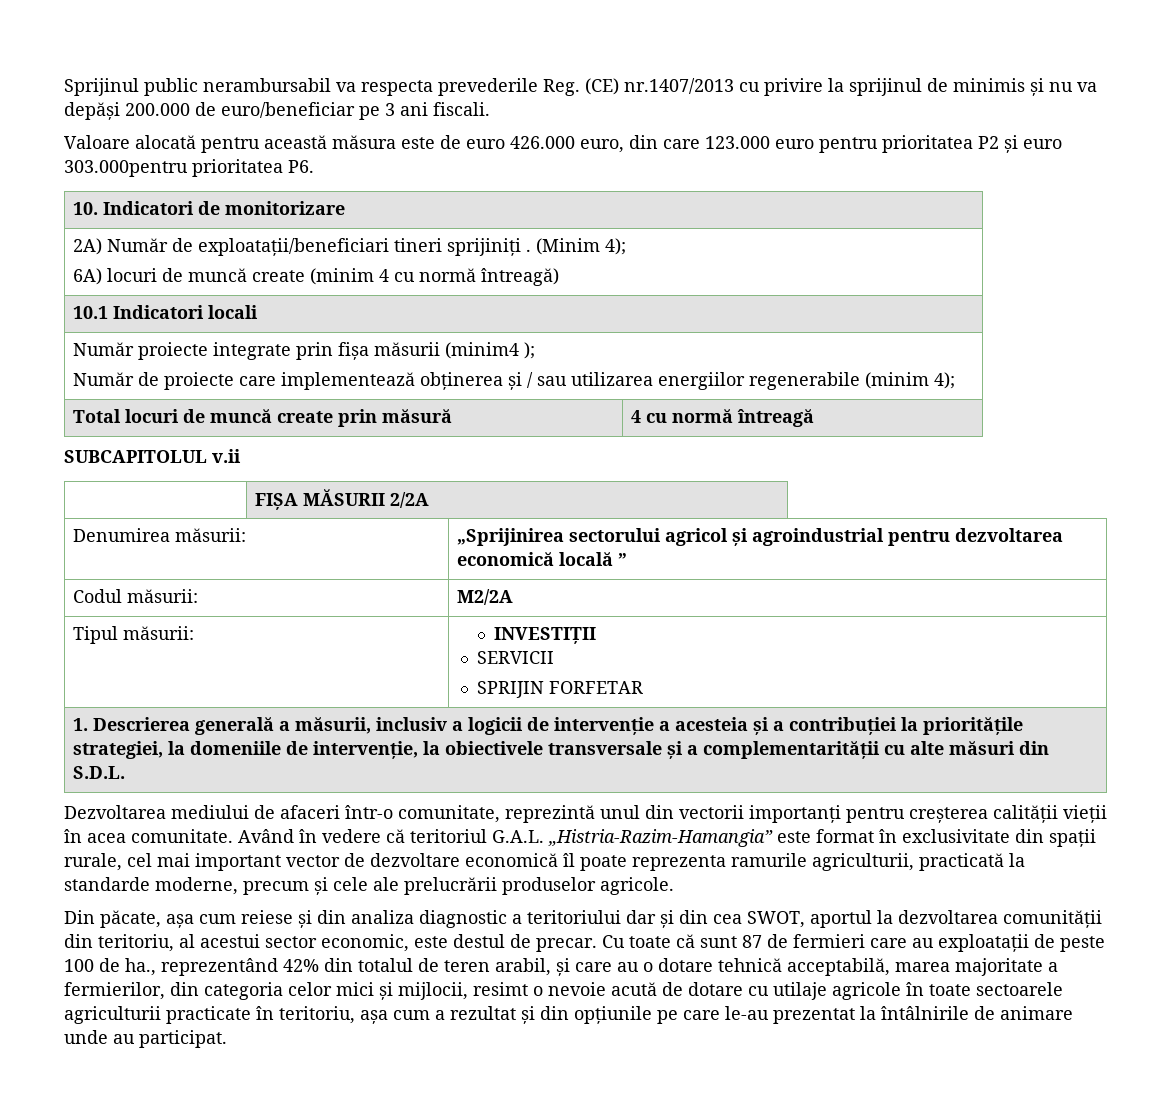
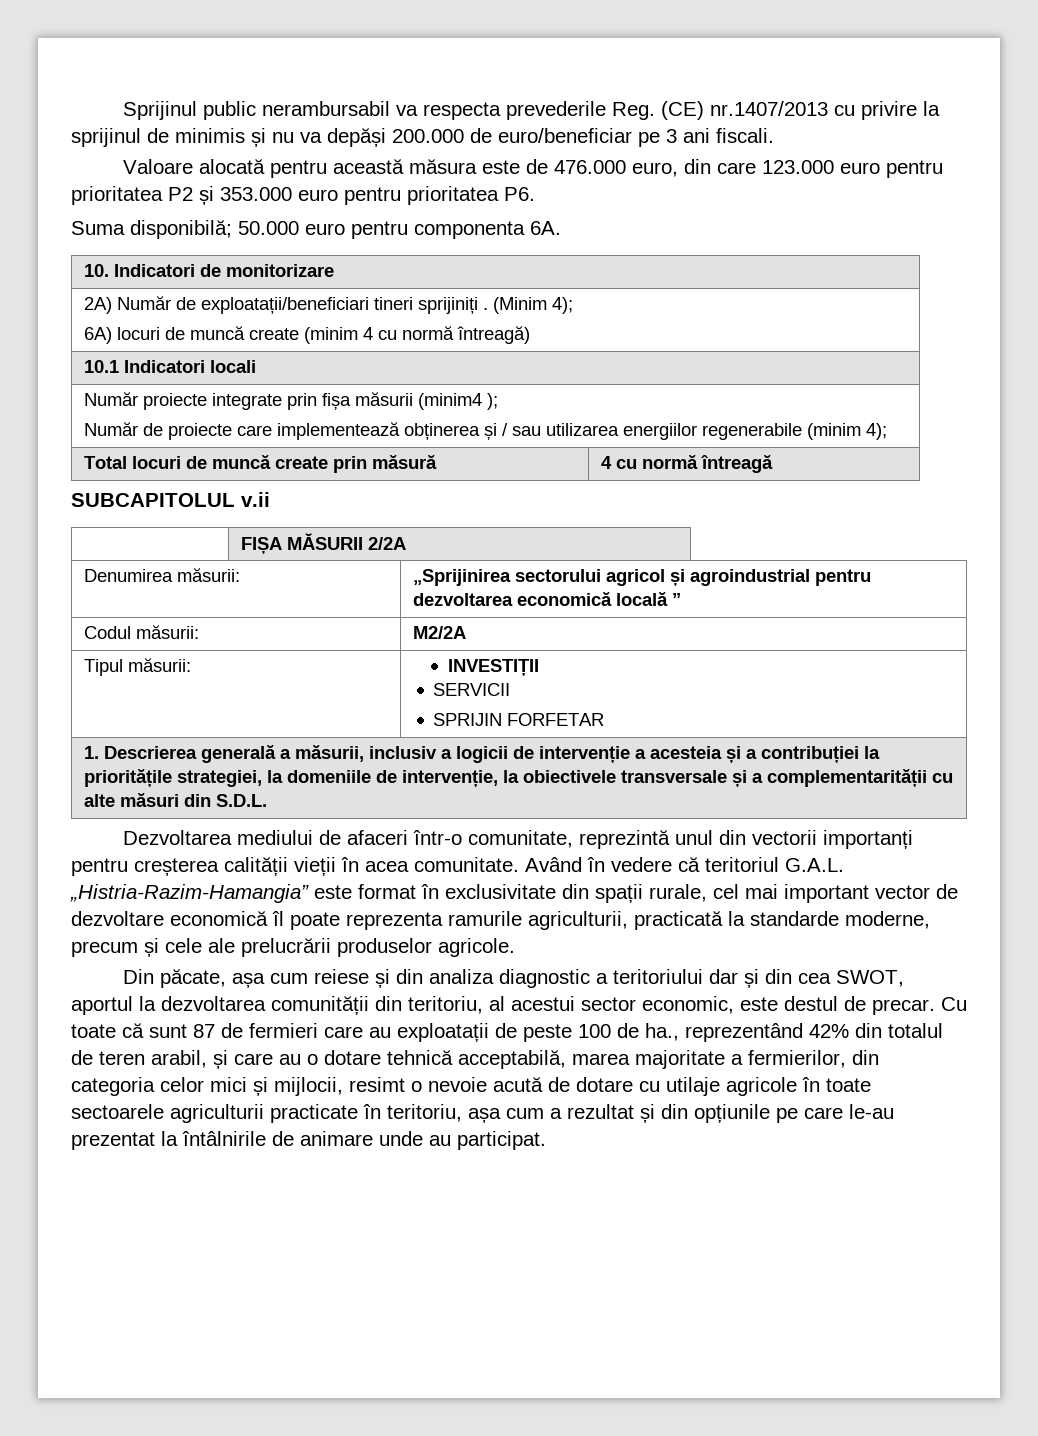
- Valoare alocată pentru această măsura este de euro 426.000 euro, din care 123.000 euro pentru prioritatea P2 și euro 303.000pentru prioritatea P6.
+ Valoare alocată pentru această măsura este de 476.000 euro, din care 123.000 euro pentru prioritatea P2 și 353.000 euro pentru prioritatea P6.
+ Suma disponibilă; 50.000 euro pentru componenta 6A.

